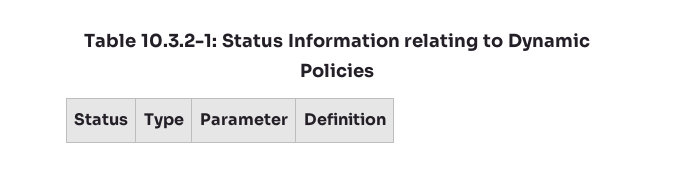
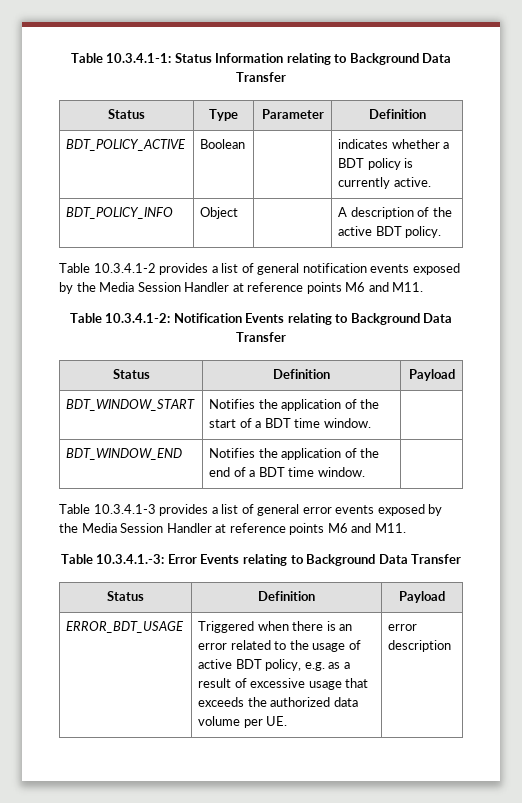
- Table 10.3.2-1: Status Information relating to Dynamic Policies
+ Table 10.3.4.1-1: Status Information relating to Background Data Transfer
+ BDT_POLICY_ACTIVE | Boolean | | indicates whether a BDT policy is currently active.
+ BDT_POLICY_INFO | Object | | A description of the active BDT policy.
+ Table 10.3.4.1-2 provides a list of general notification events exposed by the Media Session Handler at reference points M6 and M11.
+ Table 10.3.4.1-2: Notification Events relating to Background Data Transfer
+ Status | Definition | Payload
+ BDT_WINDOW_START | Notifies the application of the start of a BDT time window. |
+ BDT_WINDOW_END | Notifies the application of the end of a BDT time window. |
+ Table 10.3.4.1-3 provides a list of general error events exposed by the Media Session Handler at reference points M6 and M11.
+ Table 10.3.4.1.-3: Error Events relating to Background Data Transfer
+ Status | Definition | Payload
+ ERROR_BDT_USAGE | Triggered when there is an error related to the usage of active BDT policy, e.g. as a result of excessive usage that exceeds the authorized data volume per UE. | error description

